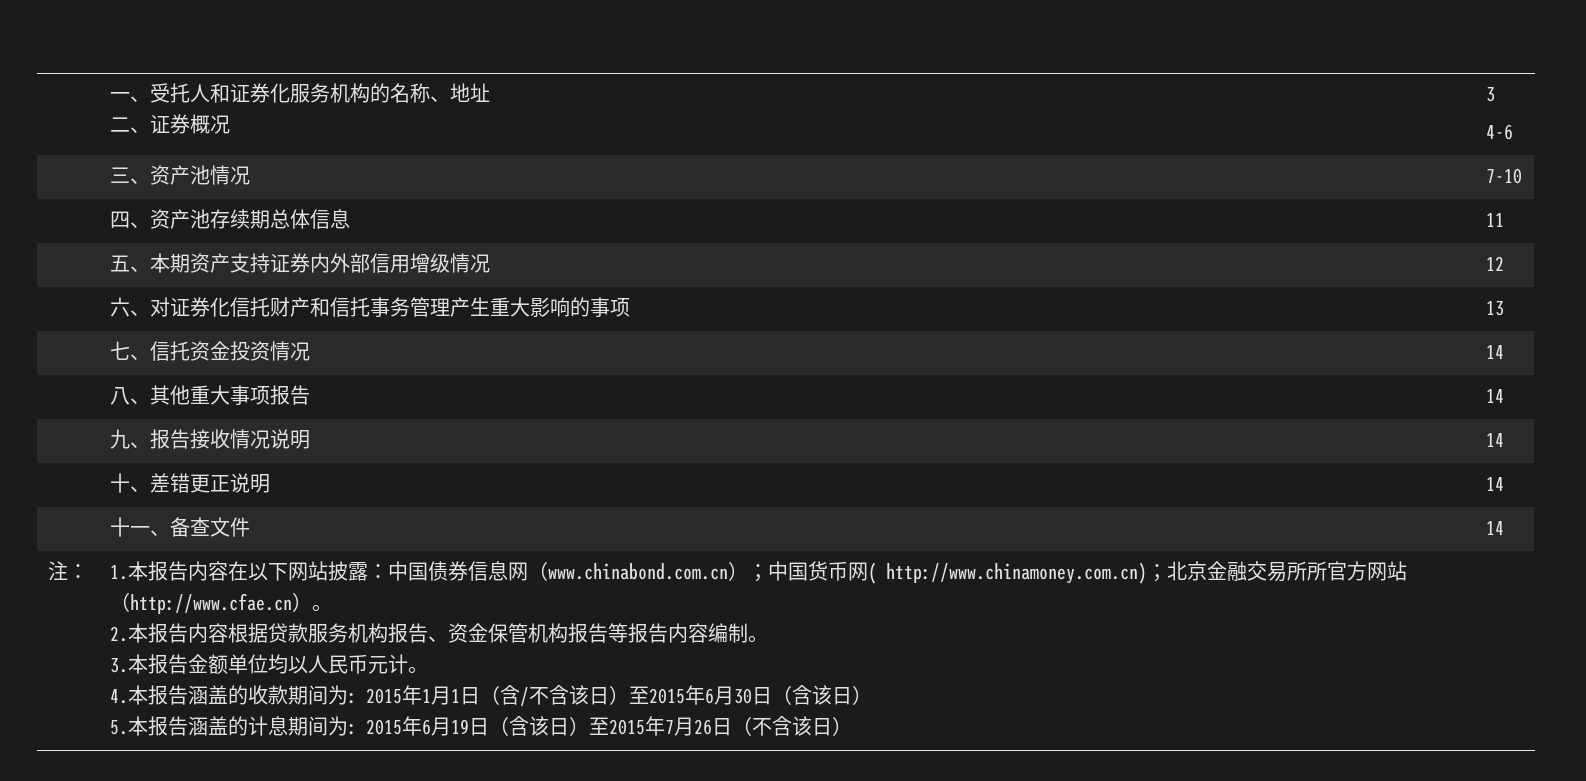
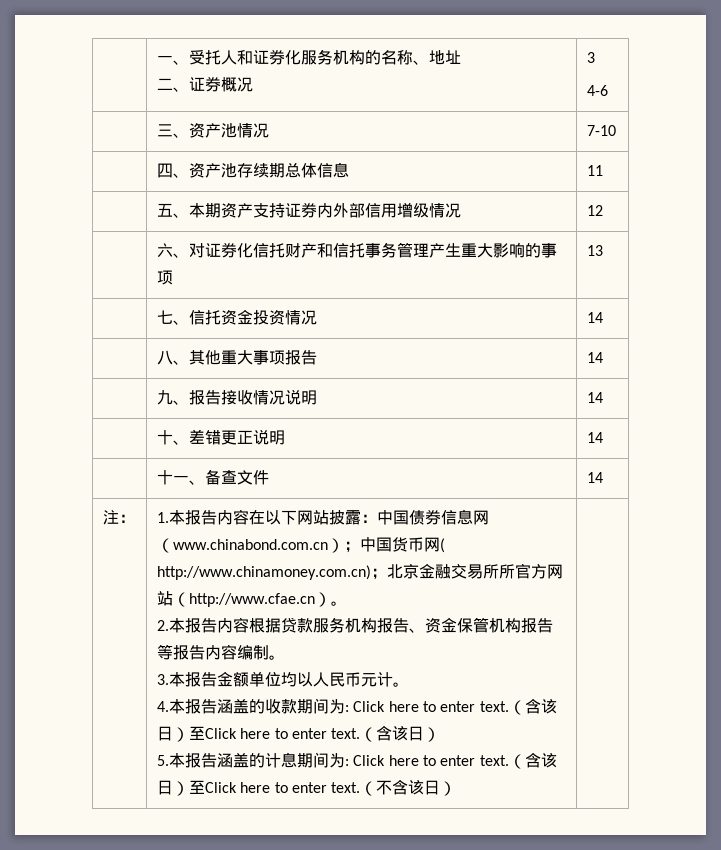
- 4.本报告涵盖的收款期间为: 2015年1月1日（含/不含该日）至2015年6月30日（含该日）
+ 4.本报告涵盖的收款期间为: Click here to enter text.（含该日）至Click here to enter text.（含该日）
- 5.本报告涵盖的计息期间为: 2015年6月19日（含该日）至2015年7月26日（不含该日）
+ 5.本报告涵盖的计息期间为: Click here to enter text.（含该日）至Click here to enter text.（不含该日）

